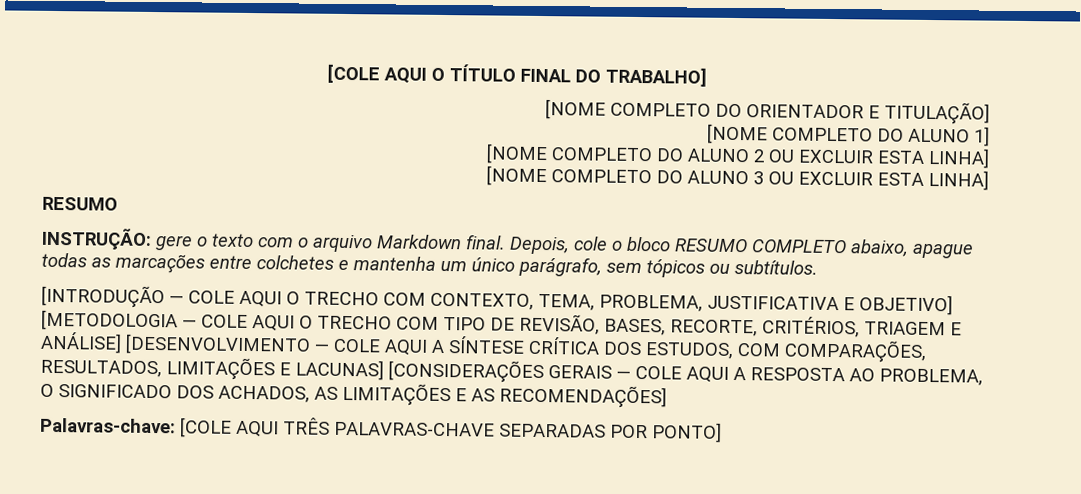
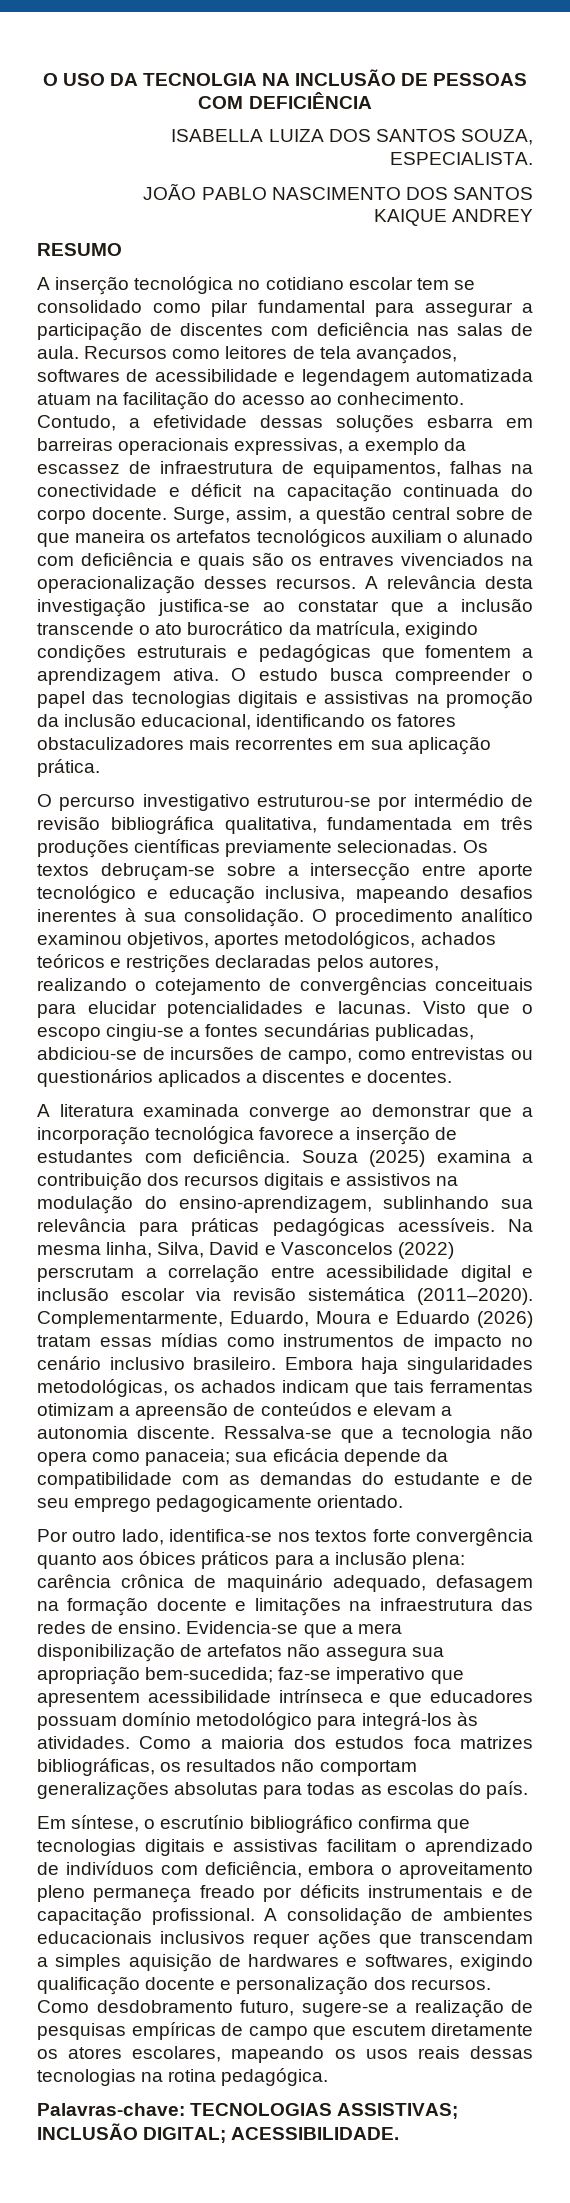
- [COLE AQUI O TÍTULO FINAL DO TRABALHO]
- [NOME COMPLETO DO ORIENTADOR E TITULAÇÃO]
- [NOME COMPLETO DO ALUNO 1]
- [NOME COMPLETO DO ALUNO 2 OU EXCLUIR ESTA LINHA]
- [NOME COMPLETO DO ALUNO 3 OU EXCLUIR ESTA LINHA]
+ O USO DA TECNOLGIA NA INCLUSÃO DE PESSOAS COM DEFICIÊNCIA
+ ISABELLA LUIZA DOS SANTOS SOUZA, ESPECIALISTA.
+ JOÃO PABLO NASCIMENTO DOS SANTOS
+ KAIQUE ANDREY
  RESUMO
- INSTRUÇÃO: gere o texto com o arquivo Markdown final. Depois, cole o bloco RESUMO COMPLETO abaixo, apague todas as marcações entre colchetes e mantenha um único parágrafo, sem tópicos ou subtítulos.
- [INTRODUÇÃO — COLE AQUI O TRECHO COM CONTEXTO, TEMA, PROBLEMA, JUSTIFICATIVA E OBJETIVO] [METODOLOGIA — COLE AQUI O TRECHO COM TIPO DE REVISÃO, BASES, RECORTE, CRITÉRIOS, TRIAGEM E ANÁLISE] [DESENVOLVIMENTO — COLE AQUI A SÍNTESE CRÍTICA DOS ESTUDOS, COM COMPARAÇÕES, RESULTADOS, LIMITAÇÕES E LACUNAS] [CONSIDERAÇÕES GERAIS — COLE AQUI A RESPOSTA AO PROBLEMA, O SIGNIFICADO DOS ACHADOS, AS LIMITAÇÕES E AS RECOMENDAÇÕES]
- Palavras-chave: [COLE AQUI TRÊS PALAVRAS-CHAVE SEPARADAS POR PONTO]
+ A inserção tecnológica no cotidiano escolar tem se consolidado como pilar fundamental para assegurar a participação de discentes com deficiência nas salas de aula. Recursos como leitores de tela avançados, softwares de acessibilidade e legendagem automatizada atuam na facilitação do acesso ao conhecimento. Contudo, a efetividade dessas soluções esbarra em barreiras operacionais expressivas, a exemplo da escassez de infraestrutura de equipamentos, falhas na conectividade e déficit na capacitação continuada do corpo docente. Surge, assim, a questão central sobre de que maneira os artefatos tecnológicos auxiliam o alunado com deficiência e quais são os entraves vivenciados na operacionalização desses recursos. A relevância desta investigação justifica-se ao constatar que a inclusão transcende o ato burocrático da matrícula, exigindo condições estruturais e pedagógicas que fomentem a aprendizagem ativa. O estudo busca compreender o papel das tecnologias digitais e assistivas na promoção da inclusão educacional, identificando os fatores obstaculizadores mais recorrentes em sua aplicação prática.
+ O percurso investigativo estruturou-se por intermédio de revisão bibliográfica qualitativa, fundamentada em três produções científicas previamente selecionadas. Os textos debruçam-se sobre a intersecção entre aporte tecnológico e educação inclusiva, mapeando desafios inerentes à sua consolidação. O procedimento analítico examinou objetivos, aportes metodológicos, achados teóricos e restrições declaradas pelos autores, realizando o cotejamento de convergências conceituais para elucidar potencialidades e lacunas. Visto que o escopo cingiu-se a fontes secundárias publicadas, abdiciou-se de incursões de campo, como entrevistas ou questionários aplicados a discentes e docentes.
+ A literatura examinada converge ao demonstrar que a incorporação tecnológica favorece a inserção de estudantes com deficiência. Souza (2025) examina a contribuição dos recursos digitais e assistivos na modulação do ensino-aprendizagem, sublinhando sua relevância para práticas pedagógicas acessíveis. Na mesma linha, Silva, David e Vasconcelos (2022) perscrutam a correlação entre acessibilidade digital e inclusão escolar via revisão sistemática (2011–2020). Complementarmente, Eduardo, Moura e Eduardo (2026) tratam essas mídias como instrumentos de impacto no cenário inclusivo brasileiro. Embora haja singularidades metodológicas, os achados indicam que tais ferramentas otimizam a apreensão de conteúdos e elevam a autonomia discente. Ressalva-se que a tecnologia não opera como panaceia; sua eficácia depende da compatibilidade com as demandas do estudante e de seu emprego pedagogicamente orientado.
+ Por outro lado, identifica-se nos textos forte convergência quanto aos óbices práticos para a inclusão plena: carência crônica de maquinário adequado, defasagem na formação docente e limitações na infraestrutura das redes de ensino. Evidencia-se que a mera disponibilização de artefatos não assegura sua apropriação bem-sucedida; faz-se imperativo que apresentem acessibilidade intrínseca e que educadores possuam domínio metodológico para integrá-los às atividades. Como a maioria dos estudos foca matrizes bibliográficas, os resultados não comportam generalizações absolutas para todas as escolas do país.
+ Em síntese, o escrutínio bibliográfico confirma que tecnologias digitais e assistivas facilitam o aprendizado de indivíduos com deficiência, embora o aproveitamento pleno permaneça freado por déficits instrumentais e de capacitação profissional. A consolidação de ambientes educacionais inclusivos requer ações que transcendam a simples aquisição de hardwares e softwares, exigindo qualificação docente e personalização dos recursos. Como desdobramento futuro, sugere-se a realização de pesquisas empíricas de campo que escutem diretamente os atores escolares, mapeando os usos reais dessas tecnologias na rotina pedagógica.
+ Palavras-chave: TECNOLOGIAS ASSISTIVAS; INCLUSÃO DIGITAL; ACESSIBILIDADE.

